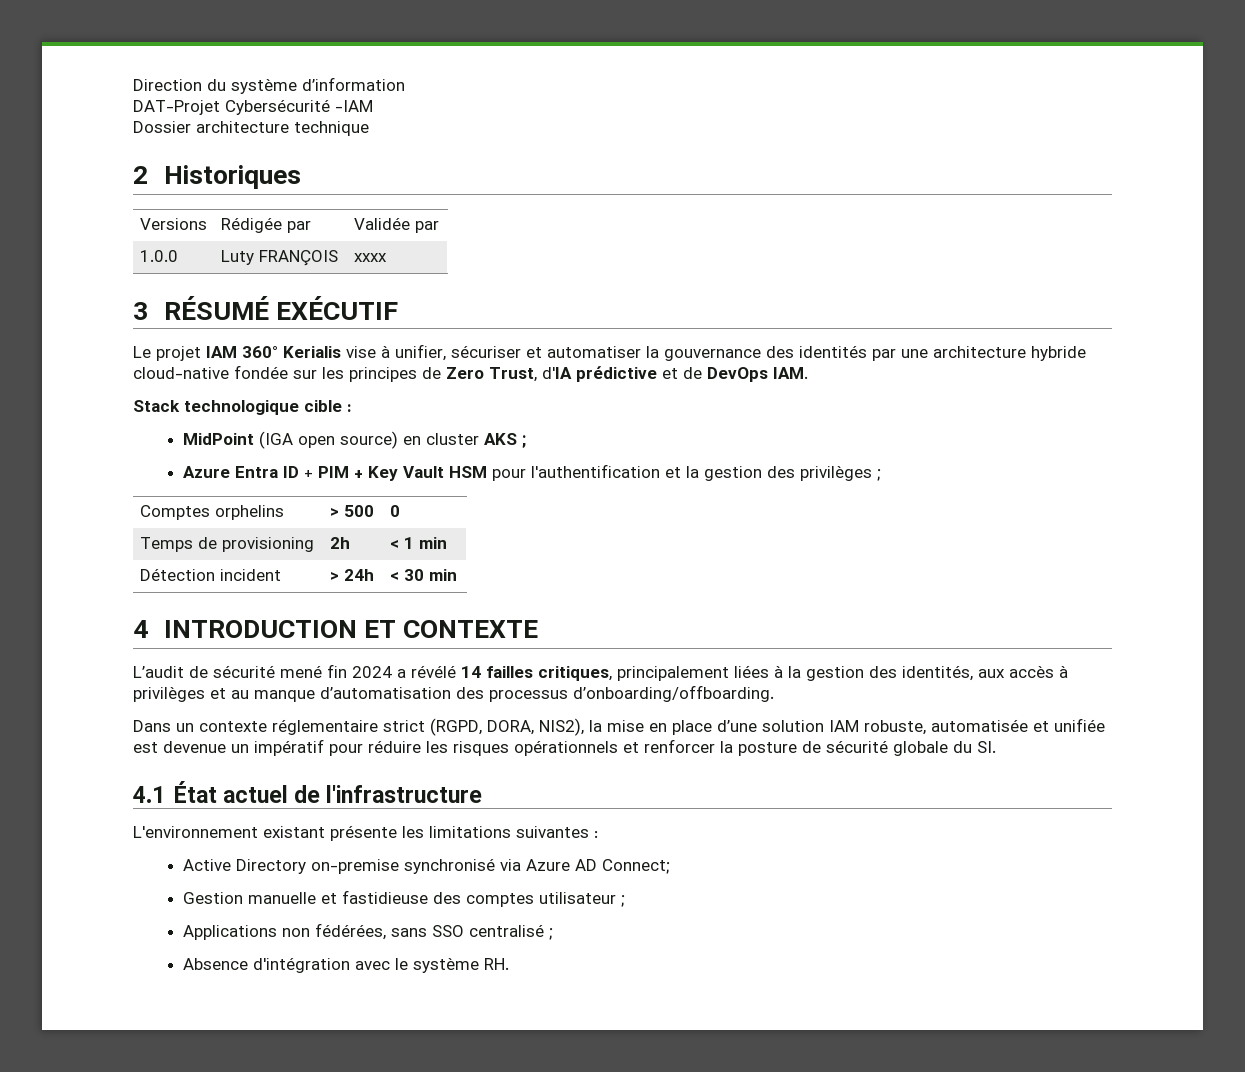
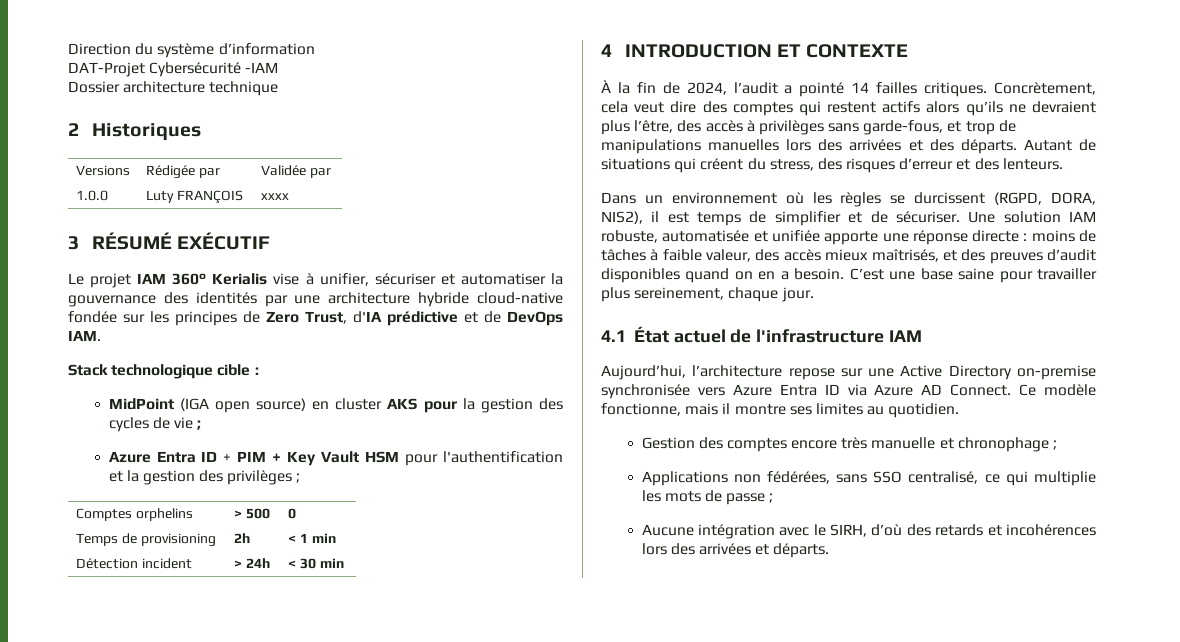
- MidPoint (IGA open source) en cluster AKS ;
+ MidPoint (IGA open source) en cluster AKS pour la gestion des cycles de vie ;
- L’audit de sécurité mené fin 2024 a révélé 14 failles critiques, principalement liées à la gestion des identités, aux accès à privilèges et au manque d’automatisation des processus d’onboarding/offboarding.
- Dans un contexte réglementaire strict (RGPD, DORA, NIS2), la mise en place d’une solution IAM robuste, automatisée et unifiée est devenue un impératif pour réduire les risques opérationnels et renforcer la posture de sécurité globale du SI.
+ À la fin de 2024, l’audit a pointé 14 failles critiques. Concrètement, cela veut dire des comptes qui restent actifs alors qu’ils ne devraient plus l’être, des accès à privilèges sans garde-fous, et trop de manipulations manuelles lors des arrivées et des départs. Autant de situations qui créent du stress, des risques d’erreur et des lenteurs.
+ Dans un environnement où les règles se durcissent (RGPD, DORA, NIS2), il est temps de simplifier et de sécuriser. Une solution IAM robuste, automatisée et unifiée apporte une réponse directe : moins de tâches à faible valeur, des accès mieux maîtrisés, et des preuves d’audit disponibles quand on en a besoin. C’est une base saine pour travailler plus sereinement, chaque jour.
- 4.1 État actuel de l'infrastructure
- L'environnement existant présente les limitations suivantes :
- Active Directory on-premise synchronisé via Azure AD Connect;
- Gestion manuelle et fastidieuse des comptes utilisateur ;
+ 4.1 État actuel de l'infrastructure IAM
+ Aujourd’hui, l’architecture repose sur une Active Directory on-premise synchronisée vers Azure Entra ID via Azure AD Connect. Ce modèle fonctionne, mais il montre ses limites au quotidien.
+ Gestion des comptes encore très manuelle et chronophage ;
- Applications non fédérées, sans SSO centralisé ;
- Absence d'intégration avec le système RH.
+ Applications non fédérées, sans SSO centralisé, ce qui multiplie les mots de passe ;
+ Aucune intégration avec le SIRH, d’où des retards et incohérences lors des arrivées et départs.

